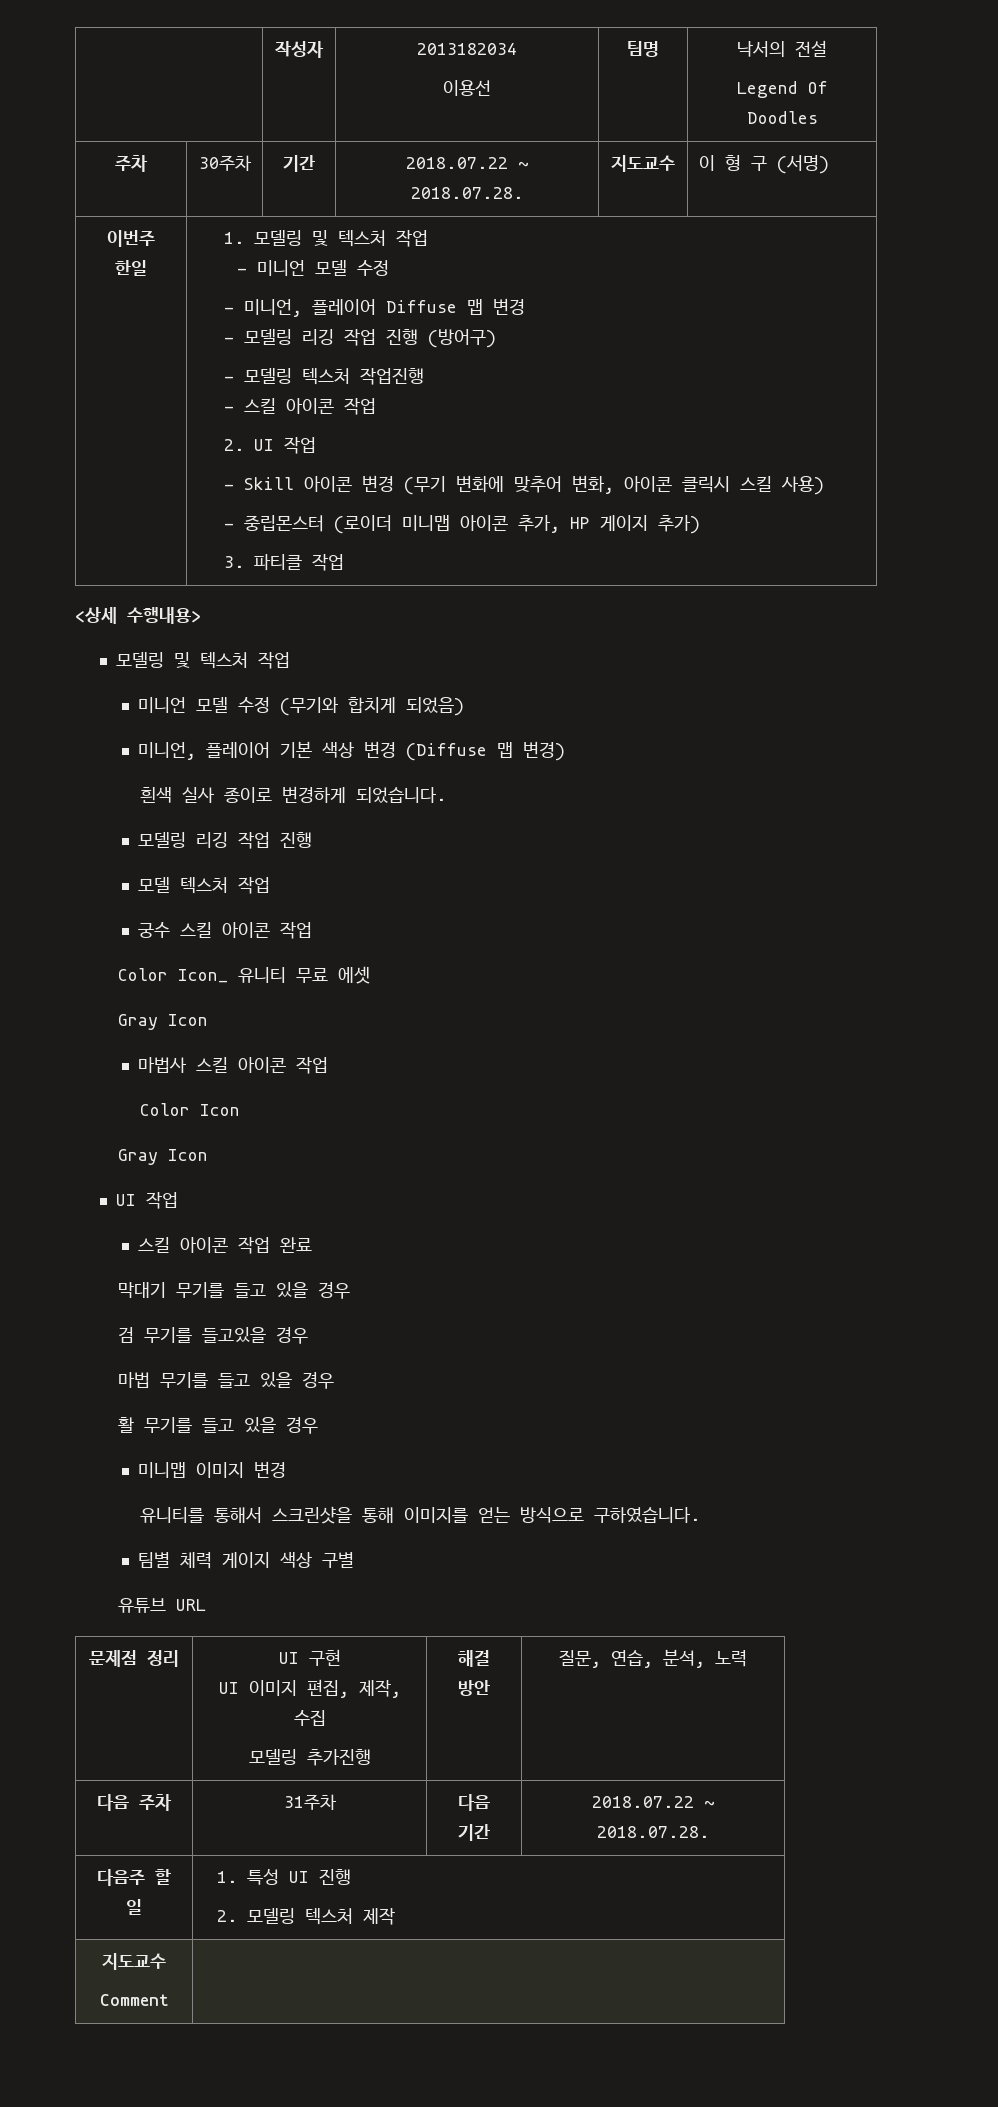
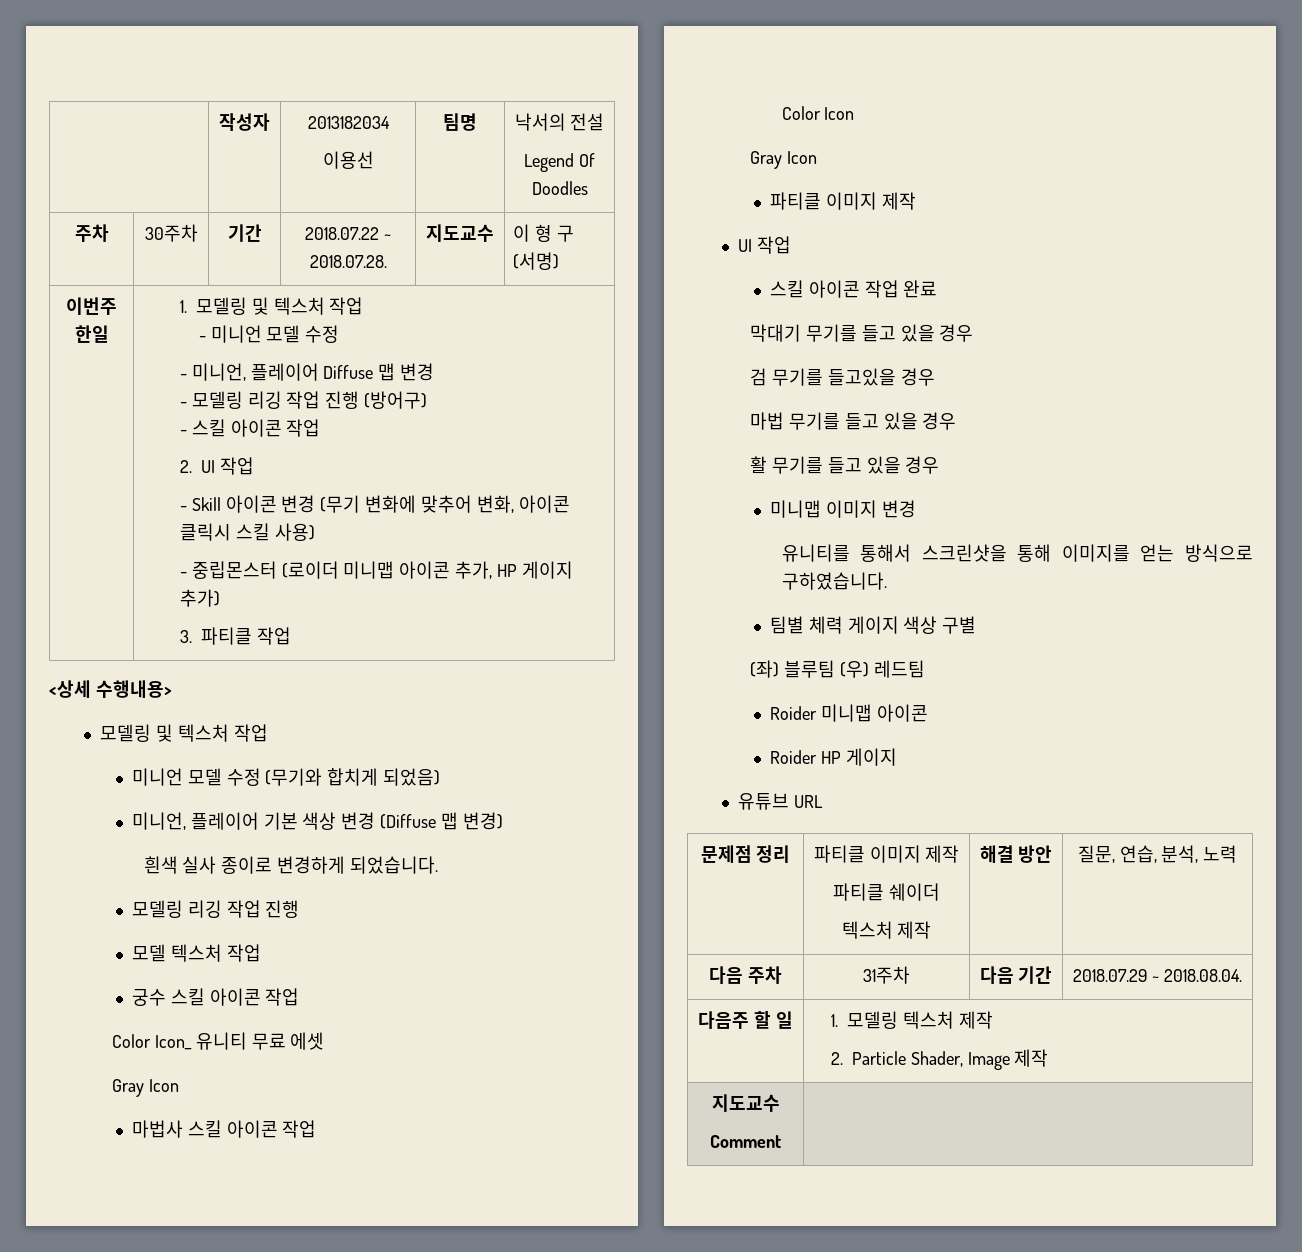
- - 모델링 텍스처 작업진행
  Color Icon
  Gray Icon
+ 파티클 이미지 제작
+ (좌) 블루팀 (우) 레드팀
+ Roider 미니맵 아이콘
+ Roider HP 게이지
  유튜브 URL
- 문제점 정리 | UI 구현
- UI 이미지 편집, 제작, 수집
- 모델링 추가진행 | 해결 방안 | 질문, 연습, 분석, 노력
+ 문제점 정리 | 파티클 이미지 제작
+ 파티클 쉐이더
+ 텍스처 제작 | 해결 방안 | 질문, 연습, 분석, 노력
- 다음 주차 | 31주차 | 다음 기간 | 2018.07.22 ~ 2018.07.28.
+ 다음 주차 | 31주차 | 다음 기간 | 2018.07.29 ~ 2018.08.04.
- 다음주 할 일 | 1. 특성 UI 진행
- 2. 모델링 텍스처 제작
+ 다음주 할 일 | 1. 모델링 텍스처 제작
+ 2. Particle Shader, Image 제작

